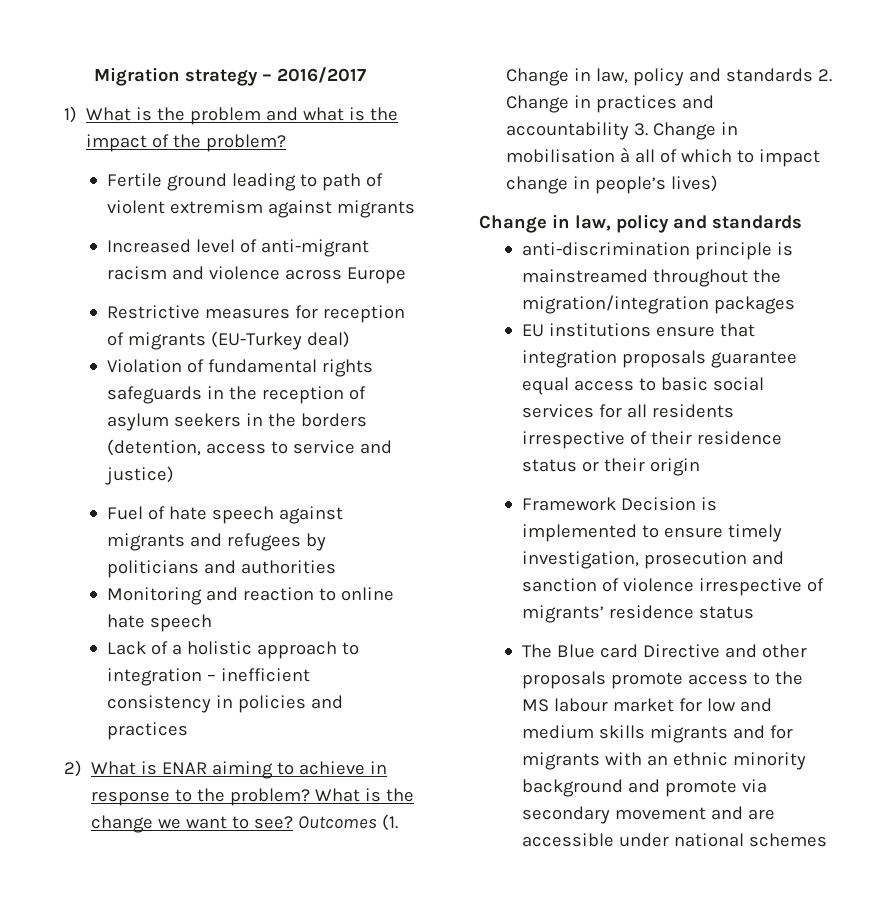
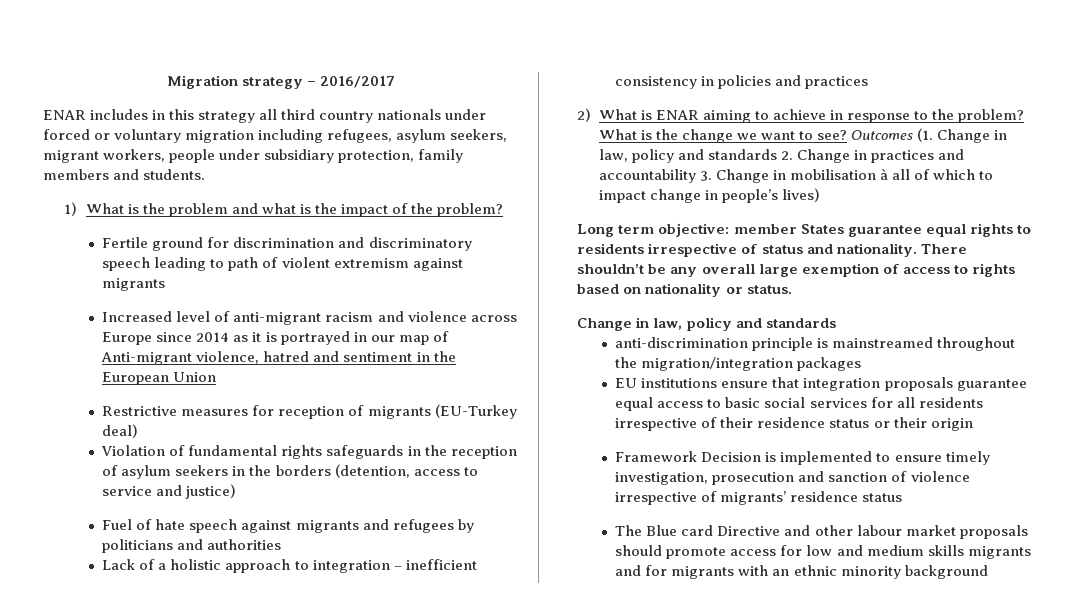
+ ENAR includes in this strategy all third country nationals under forced or voluntary migration including refugees, asylum seekers, migrant workers, people under subsidiary protection, family members and students.
- Fertile ground leading to path of violent extremism against migrants
+ Fertile ground for discrimination and discriminatory speech leading to path of violent extremism against migrants
- Increased level of anti-migrant racism and violence across Europe
+ Increased level of anti-migrant racism and violence across Europe since 2014 as it is portrayed in our map of Anti-migrant violence, hatred and sentiment in the European Union
- Monitoring and reaction to online hate speech
+ Long term objective: member States guarantee equal rights to residents irrespective of status and nationality. There shouldn’t be any overall large exemption of access to rights based on nationality or status.
- The Blue card Directive and other proposals promote access to the MS labour market for low and medium skills migrants and for migrants with an ethnic minority background and promote via secondary movement and are accessible under national schemes
+ The Blue card Directive and other labour market proposals should promote access for low and medium skills migrants and for migrants with an ethnic minority background

